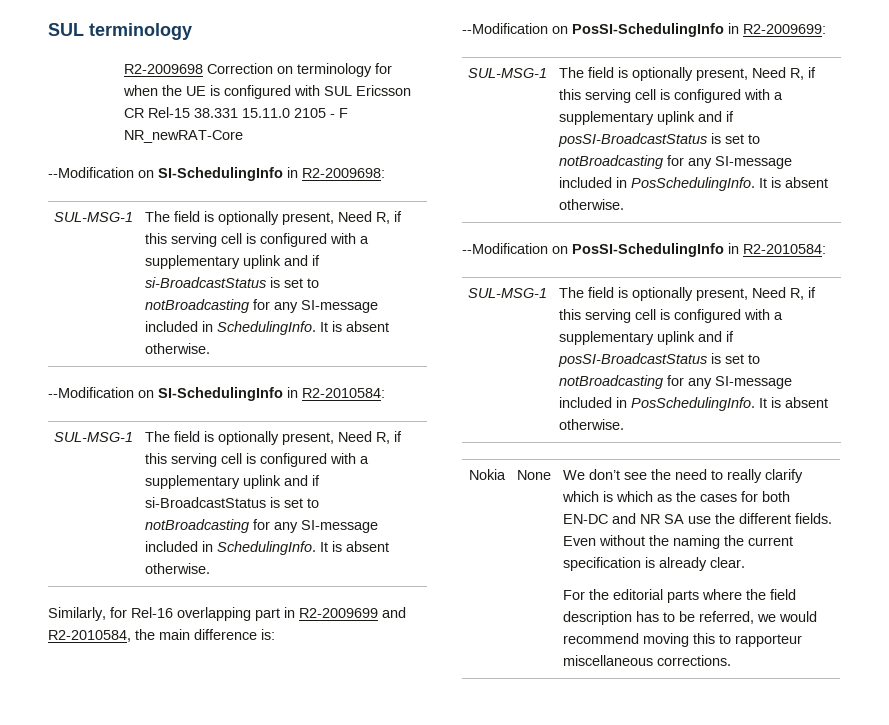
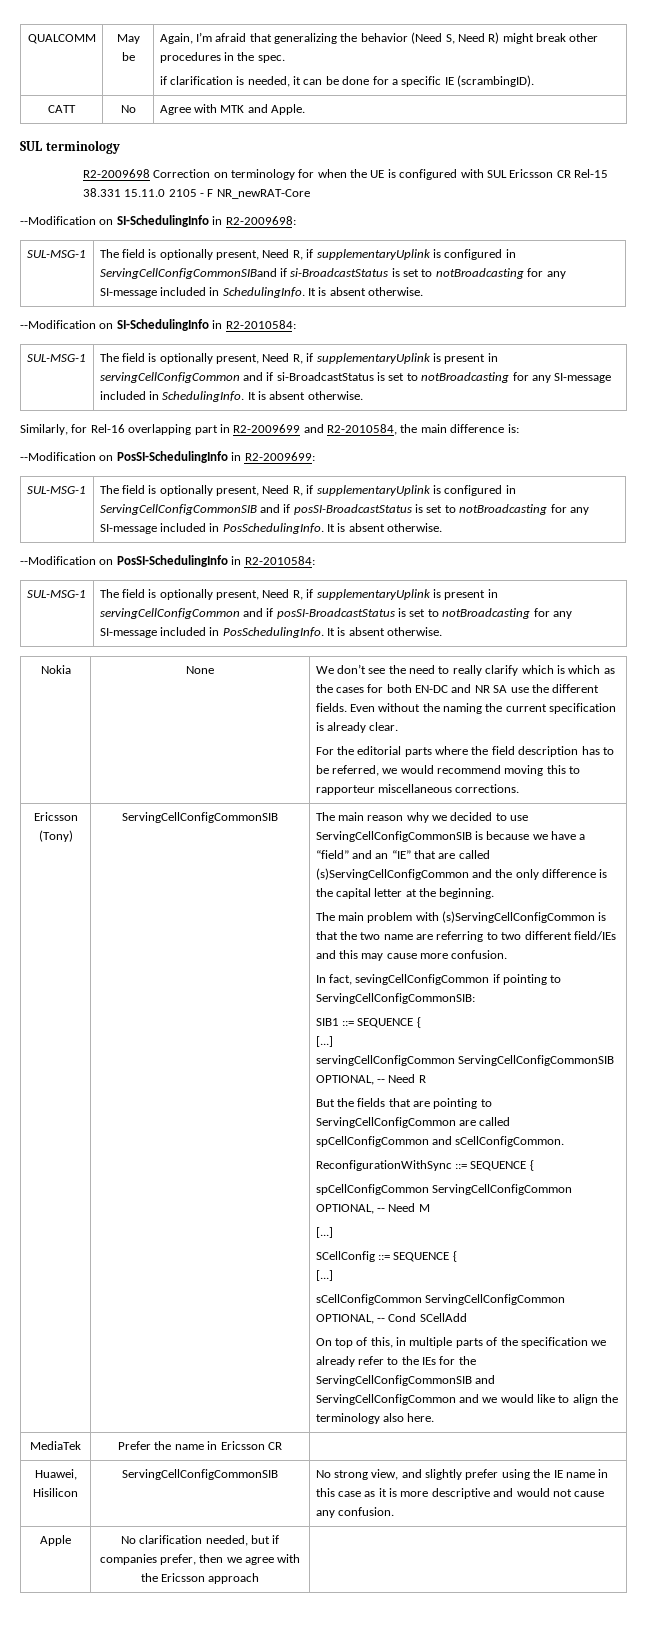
+ QUALCOMM | May be | Again, I’m afraid that generalizing the behavior (Need S, Need R) might break other procedures in the spec.
+ if clarification is needed, it can be done for a specific IE (scrambingID).
+ CATT | No | Agree with MTK and Apple.
  --Modification on SI-SchedulingInfo in R2-2009698:
- SUL-MSG-1 | The field is optionally present, Need R, if this serving cell is configured with a supplementary uplink and if si-BroadcastStatus is set to notBroadcasting for any SI-message included in SchedulingInfo. It is absent otherwise.
+ SUL-MSG-1 | The field is optionally present, Need R, if supplementaryUplink is configured in ServingCellConfigCommonSIBand if si-BroadcastStatus is set to notBroadcasting for any SI-message included in SchedulingInfo. It is absent otherwise.
  --Modification on SI-SchedulingInfo in R2-2010584:
- SUL-MSG-1 | The field is optionally present, Need R, if this serving cell is configured with a supplementary uplink and if si-BroadcastStatus is set to notBroadcasting for any SI-message included in SchedulingInfo. It is absent otherwise.
+ SUL-MSG-1 | The field is optionally present, Need R, if supplementaryUplink is present in servingCellConfigCommon and if si-BroadcastStatus is set to notBroadcasting for any SI-message included in SchedulingInfo. It is absent otherwise.
  --Modification on PosSI-SchedulingInfo in R2-2009699:
- SUL-MSG-1 | The field is optionally present, Need R, if this serving cell is configured with a supplementary uplink and if posSI-BroadcastStatus is set to notBroadcasting for any SI-message included in PosSchedulingInfo. It is absent otherwise.
+ SUL-MSG-1 | The field is optionally present, Need R, if supplementaryUplink is configured in ServingCellConfigCommonSIB and if posSI-BroadcastStatus is set to notBroadcasting for any SI-message included in PosSchedulingInfo. It is absent otherwise.
  --Modification on PosSI-SchedulingInfo in R2-2010584:
- SUL-MSG-1 | The field is optionally present, Need R, if this serving cell is configured with a supplementary uplink and if posSI-BroadcastStatus is set to notBroadcasting for any SI-message included in PosSchedulingInfo. It is absent otherwise.
+ SUL-MSG-1 | The field is optionally present, Need R, if supplementaryUplink is present in servingCellConfigCommon and if posSI-BroadcastStatus is set to notBroadcasting for any SI-message included in PosSchedulingInfo. It is absent otherwise.
+ Ericsson (Tony) | ServingCellConfigCommonSIB | The main reason why we decided to use ServingCellConfigCommonSIB is because we have a “field” and an “IE” that are called (s)ServingCellConfigCommon and the only difference is the capital letter at the beginning.
+ The main problem with (s)ServingCellConfigCommon is that the two name are referring to two different field/IEs and this may cause more confusion.
+ In fact, sevingCellConfigCommon if pointing to ServingCellConfigCommonSIB:
+ SIB1 ::= SEQUENCE {
+ [...]
+ servingCellConfigCommon ServingCellConfigCommonSIB OPTIONAL, -- Need R
+ But the fields that are pointing to ServingCellConfigCommon are called spCellConfigCommon and sCellConfigCommon.
+ ReconfigurationWithSync ::= SEQUENCE {
+ spCellConfigCommon ServingCellConfigCommon OPTIONAL, -- Need M
+ [...]
+ SCellConfig ::= SEQUENCE {
+ [...]
+ sCellConfigCommon ServingCellConfigCommon OPTIONAL, -- Cond SCellAdd
+ On top of this, in multiple parts of the specification we already refer to the IEs for the ServingCellConfigCommonSIB and ServingCellConfigCommon and we would like to align the terminology also here.
+ MediaTek | Prefer the name in Ericsson CR |
+ Huawei, Hisilicon | ServingCellConfigCommonSIB | No strong view, and slightly prefer using the IE name in this case as it is more descriptive and would not cause any confusion.
+ Apple | No clarification needed, but if companies prefer, then we agree with the Ericsson approach |

